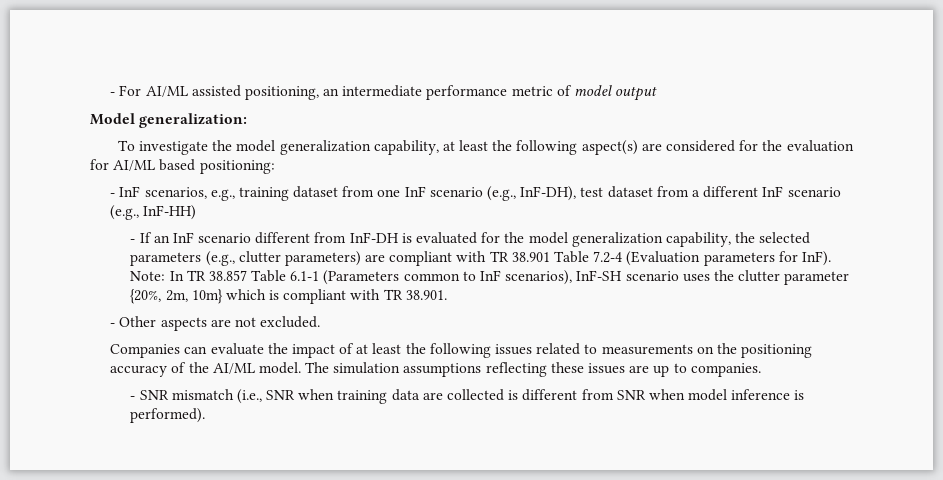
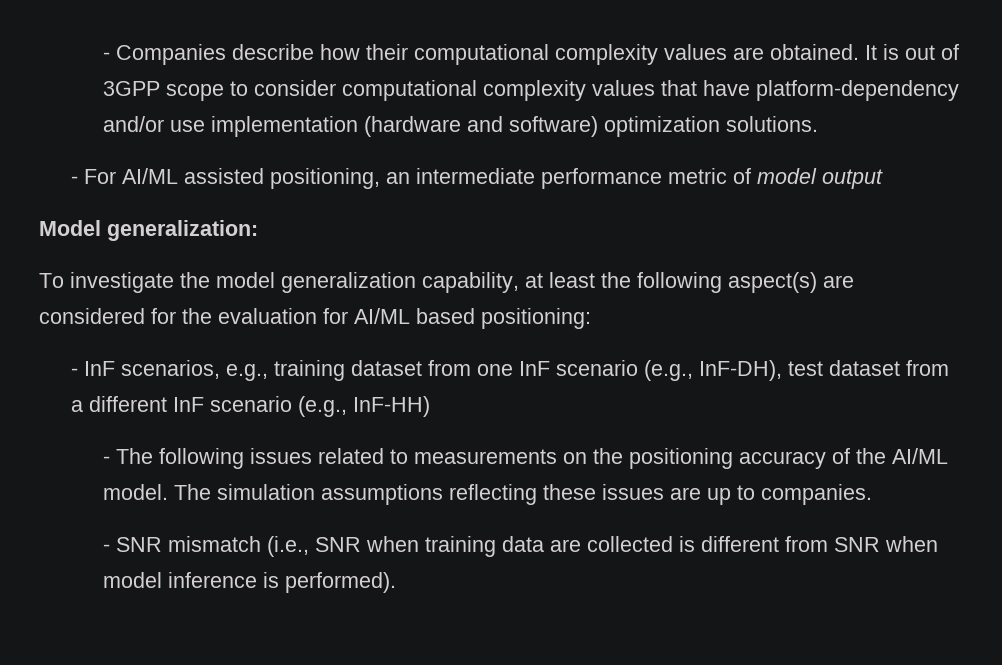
+ - Companies describe how their computational complexity values are obtained. It is out of 3GPP scope to consider computational complexity values that have platform-dependency and/or use implementation (hardware and software) optimization solutions.
- - If an InF scenario different from InF-DH is evaluated for the model generalization capability, the selected parameters (e.g., clutter parameters) are compliant with TR 38.901 Table 7.2-4 (Evaluation parameters for InF). Note: In TR 38.857 Table 6.1-1 (Parameters common to InF scenarios), InF-SH scenario uses the clutter parameter {20%, 2m, 10m} which is compliant with TR 38.901.
- - Other aspects are not excluded.
- Companies can evaluate the impact of at least the following issues related to measurements on the positioning accuracy of the AI/ML model.
+ - The following issues related to measurements on the positioning accuracy of the AI/ML model.

